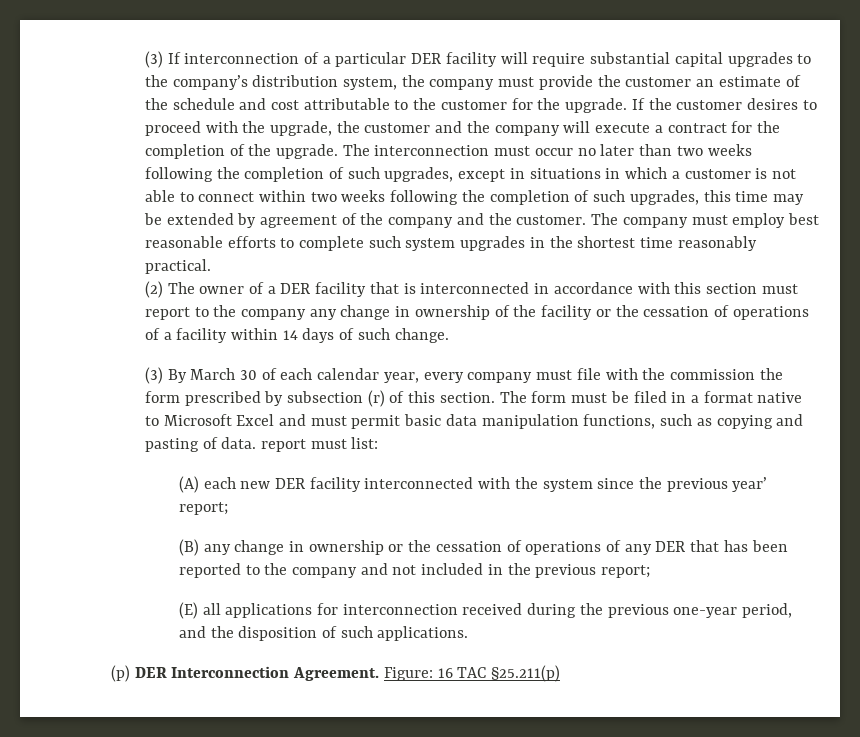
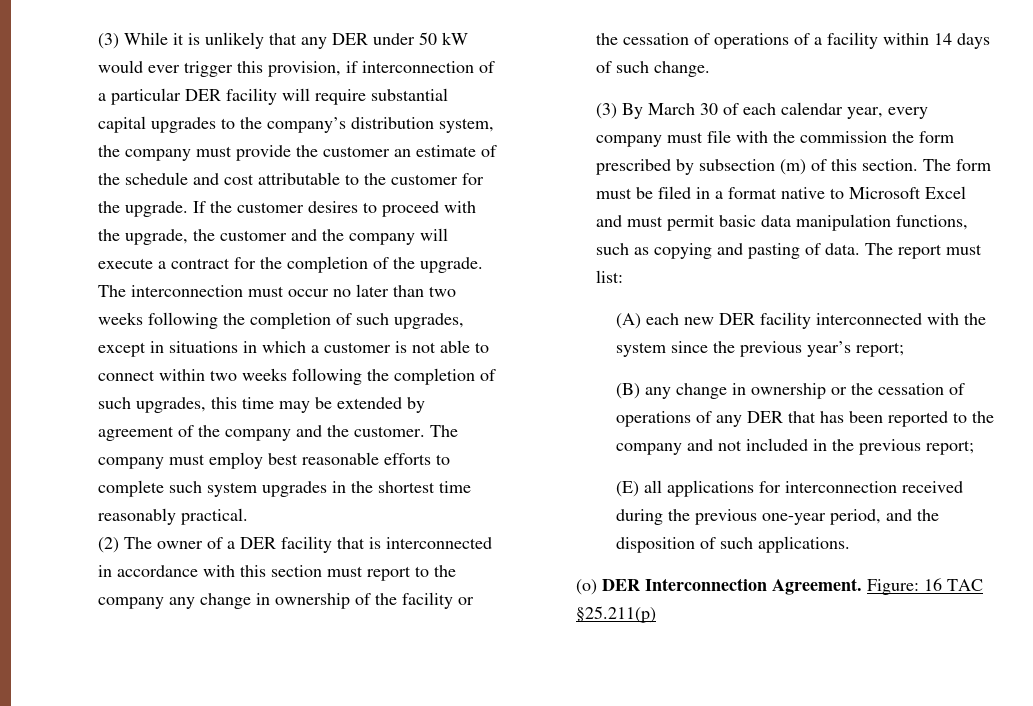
- (3) If interconnection of a particular DER facility will require substantial capital upgrades to the company’s distribution system, the company must provide the customer an estimate of the schedule and cost attributable to the customer for the upgrade.
+ (3) While it is unlikely that any DER under 50 kW would ever trigger this provision, if interconnection of a particular DER facility will require substantial capital upgrades to the company’s distribution system, the company must provide the customer an estimate of the schedule and cost attributable to the customer for the upgrade.
- (3) By March 30 of each calendar year, every company must file with the commission the form prescribed by subsection (r) of this section.
+ (3) By March 30 of each calendar year, every company must file with the commission the form prescribed by subsection (m) of this section.
- The form must be filed in a format native to Microsoft Excel and must permit basic data manipulation functions, such as copying and pasting of data. report must list:
+ The form must be filed in a format native to Microsoft Excel and must permit basic data manipulation functions, such as copying and pasting of data. The report must list:
- (A) each new DER facility interconnected with the system since the previous year’ report;
+ (A) each new DER facility interconnected with the system since the previous year’s report;
- (p) DER Interconnection Agreement.
+ (o) DER Interconnection Agreement.

